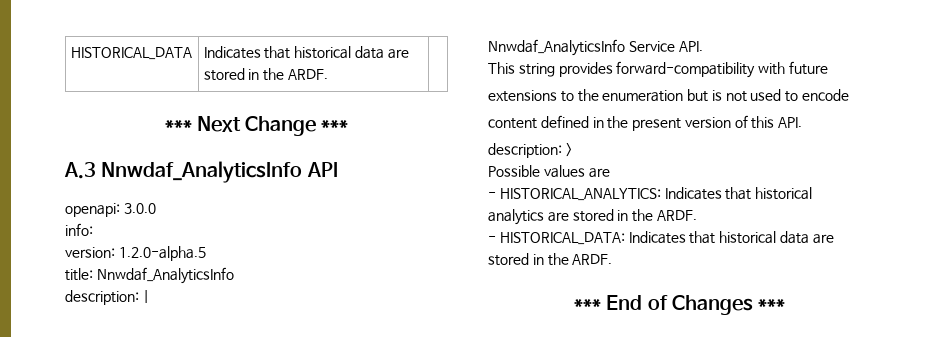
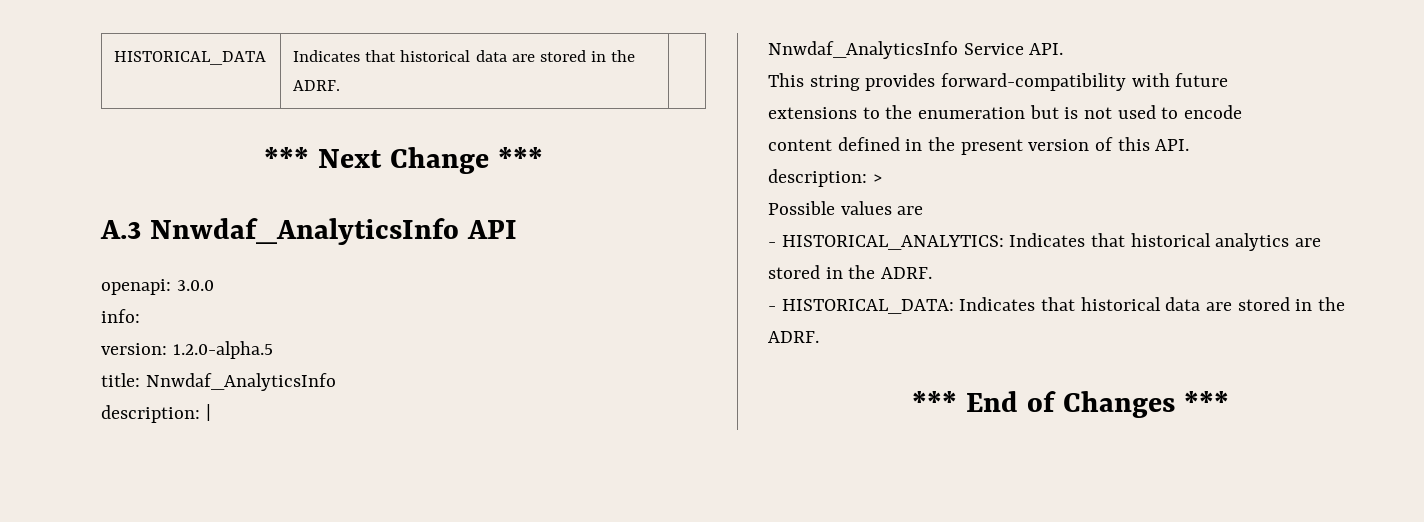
- HISTORICAL_DATA | Indicates that historical data are stored in the ARDF. |
+ HISTORICAL_DATA | Indicates that historical data are stored in the ADRF. |
- - HISTORICAL_ANALYTICS: Indicates that historical analytics are stored in the ARDF.
+ - HISTORICAL_ANALYTICS: Indicates that historical analytics are stored in the ADRF.
- - HISTORICAL_DATA: Indicates that historical data are stored in the ARDF.
+ - HISTORICAL_DATA: Indicates that historical data are stored in the ADRF.

